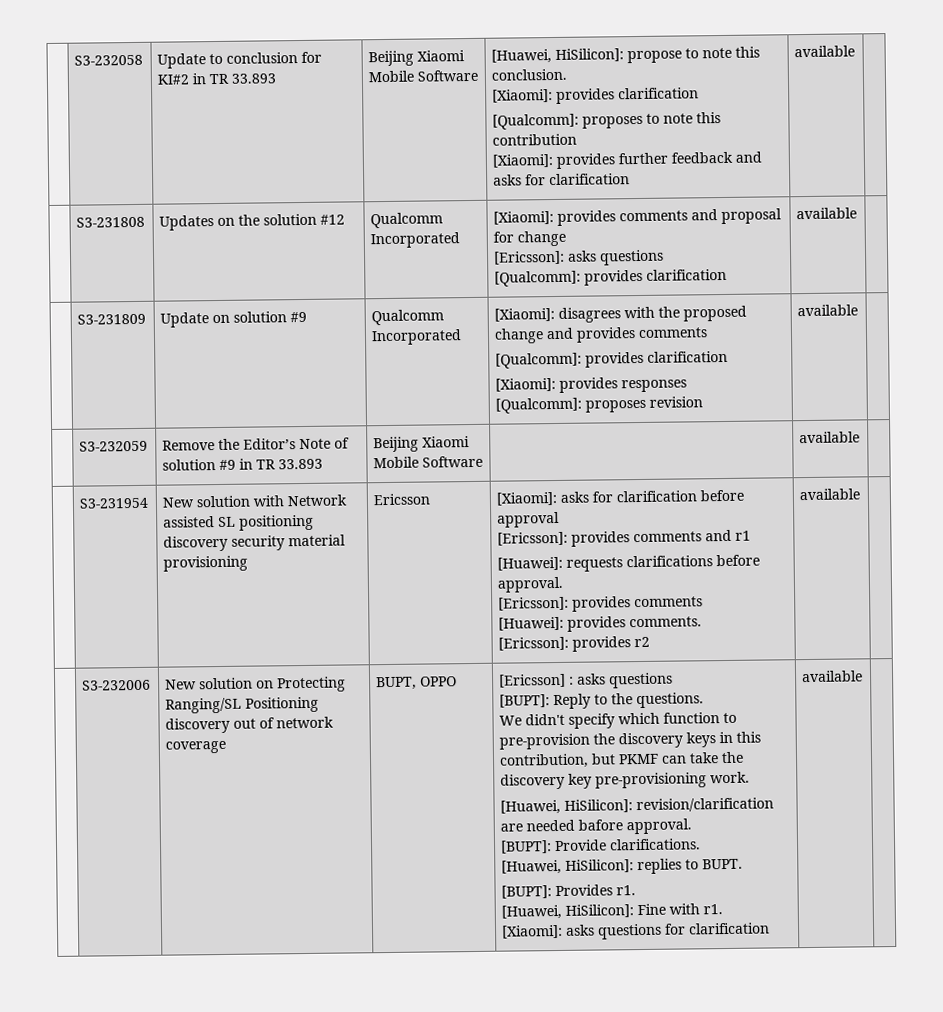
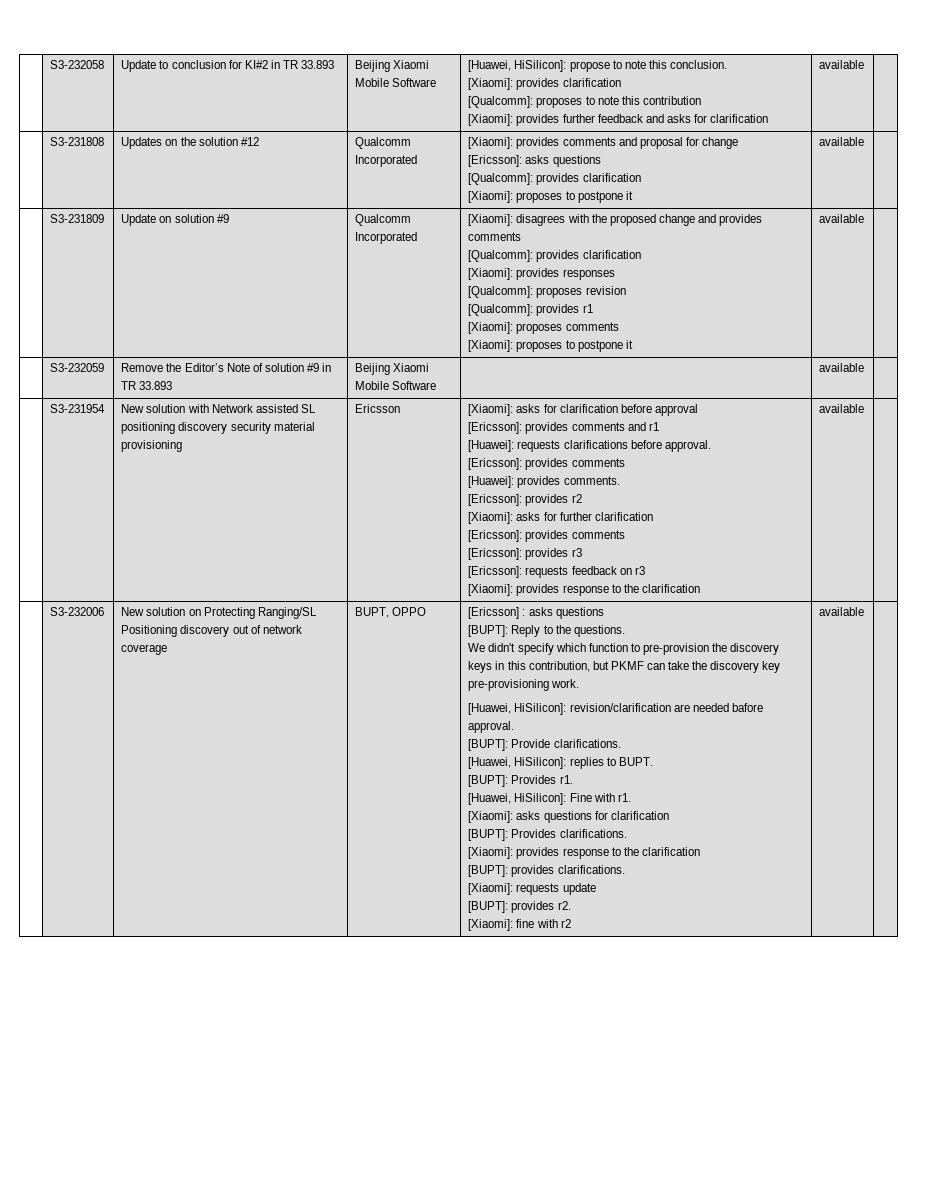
  | S3-231808 | Updates on the solution #12 | Qualcomm Incorporated | [Xiaomi]: provides comments and proposal for change
  [Ericsson]: asks questions
- [Qualcomm]: provides clarification | available |
+ [Qualcomm]: provides clarification
+ [Xiaomi]: proposes to postpone it | available |
  | S3-231809 | Update on solution #9 | Qualcomm Incorporated | [Xiaomi]: disagrees with the proposed change and provides comments
  [Qualcomm]: provides clarification
  [Xiaomi]: provides responses
- [Qualcomm]: proposes revision | available |
+ [Qualcomm]: proposes revision
+ [Qualcomm]: provides r1
+ [Xiaomi]: proposes comments
+ [Xiaomi]: proposes to postpone it | available |
+ [Xiaomi]: asks for further clarification
+ [Ericsson]: provides comments
+ [Ericsson]: provides r3
+ [Ericsson]: requests feedback on r3
+ [Xiaomi]: provides response to the clarification
+ [BUPT]: Provides clarifications.
+ [Xiaomi]: provides response to the clarification
+ [BUPT]: provides clarifications.
+ [Xiaomi]: requests update
+ [BUPT]: provides r2.
+ [Xiaomi]: fine with r2

